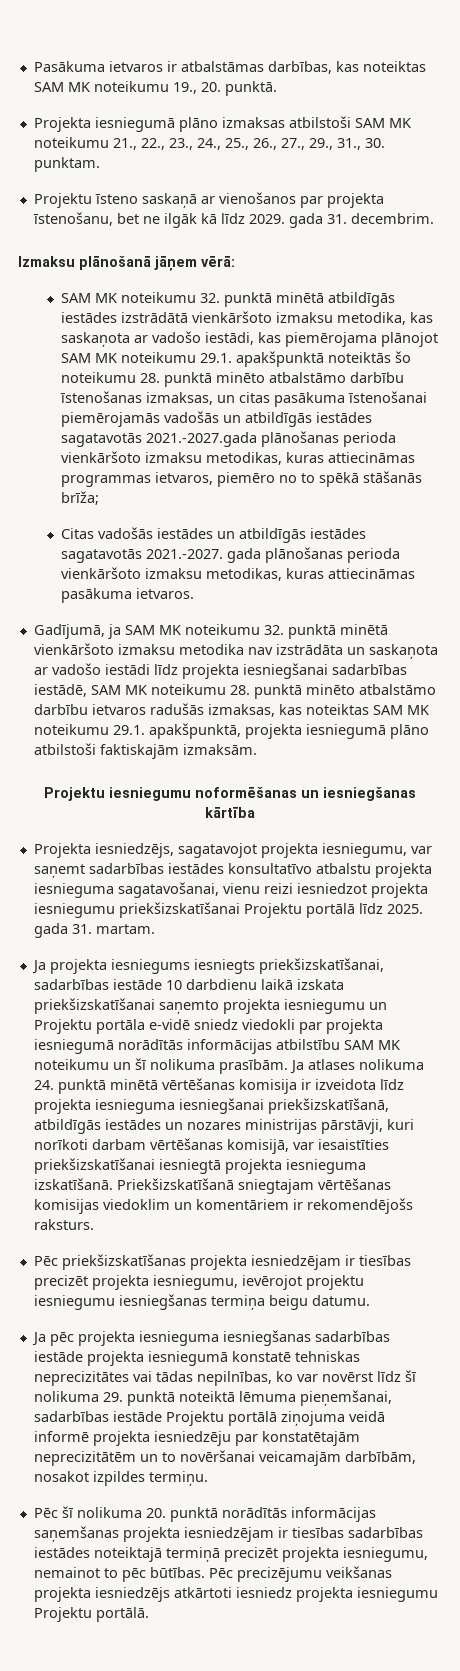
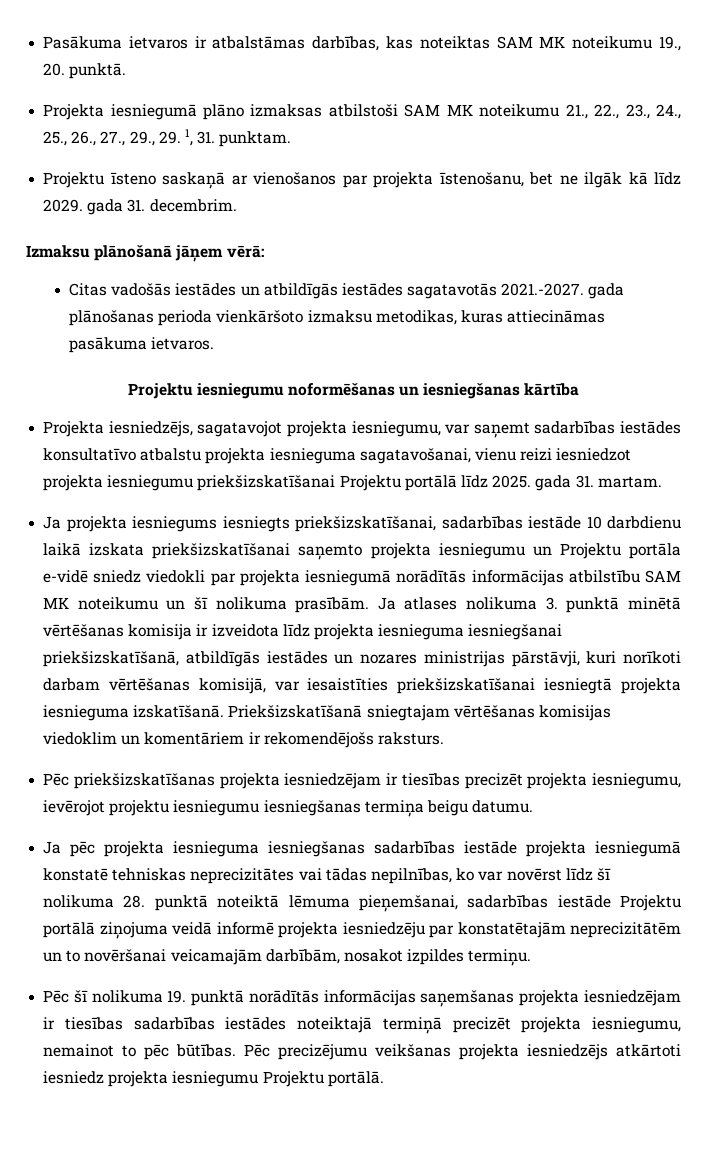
- Projekta iesniegumā plāno izmaksas atbilstoši SAM MK noteikumu 21., 22., 23., 24., 25., 26., 27., 29., 31., 30. punktam.
+ Projekta iesniegumā plāno izmaksas atbilstoši SAM MK noteikumu 21., 22., 23., 24., 25., 26., 27., 29., 29. 1, 31. punktam.
- SAM MK noteikumu 32. punktā minētā atbildīgās iestādes izstrādātā vienkāršoto izmaksu metodika, kas saskaņota ar vadošo iestādi, kas piemērojama plānojot SAM MK noteikumu 29.1. apakšpunktā noteiktās šo noteikumu 28. punktā minēto atbalstāmo darbību īstenošanas izmaksas, un citas pasākuma īstenošanai piemērojamās vadošās un atbildīgās iestādes sagatavotās 2021.-2027.gada plānošanas perioda vienkāršoto izmaksu metodikas, kuras attiecināmas programmas ietvaros, piemēro no to spēkā stāšanās brīža;
- Gadījumā, ja SAM MK noteikumu 32. punktā minētā vienkāršoto izmaksu metodika nav izstrādāta un saskaņota ar vadošo iestādi līdz projekta iesniegšanai sadarbības iestādē, SAM MK noteikumu 28. punktā minēto atbalstāmo darbību ietvaros radušās izmaksas, kas noteiktas SAM MK noteikumu 29.1. apakšpunktā, projekta iesniegumā plāno atbilstoši faktiskajām izmaksām.
- Ja atlases nolikuma 24. punktā minētā vērtēšanas komisija ir izveidota līdz projekta iesnieguma iesniegšanai priekšizskatīšanā, atbildīgās iestādes un nozares ministrijas pārstāvji, kuri norīkoti darbam vērtēšanas komisijā, var iesaistīties priekšizskatīšanai iesniegtā projekta iesnieguma izskatīšanā.
+ Ja atlases nolikuma 3. punktā minētā vērtēšanas komisija ir izveidota līdz projekta iesnieguma iesniegšanai priekšizskatīšanā, atbildīgās iestādes un nozares ministrijas pārstāvji, kuri norīkoti darbam vērtēšanas komisijā, var iesaistīties priekšizskatīšanai iesniegtā projekta iesnieguma izskatīšanā.
- Ja pēc projekta iesnieguma iesniegšanas sadarbības iestāde projekta iesniegumā konstatē tehniskas neprecizitātes vai tādas nepilnības, ko var novērst līdz šī nolikuma 29. punktā noteiktā lēmuma pieņemšanai, sadarbības iestāde Projektu portālā ziņojuma veidā informē projekta iesniedzēju par konstatētajām neprecizitātēm un to novēršanai veicamajām darbībām, nosakot izpildes termiņu.
+ Ja pēc projekta iesnieguma iesniegšanas sadarbības iestāde projekta iesniegumā konstatē tehniskas neprecizitātes vai tādas nepilnības, ko var novērst līdz šī nolikuma 28. punktā noteiktā lēmuma pieņemšanai, sadarbības iestāde Projektu portālā ziņojuma veidā informē projekta iesniedzēju par konstatētajām neprecizitātēm un to novēršanai veicamajām darbībām, nosakot izpildes termiņu.
- Pēc šī nolikuma 20. punktā norādītās informācijas saņemšanas projekta iesniedzējam ir tiesības sadarbības iestādes noteiktajā termiņā precizēt projekta iesniegumu, nemainot to pēc būtības.
+ Pēc šī nolikuma 19. punktā norādītās informācijas saņemšanas projekta iesniedzējam ir tiesības sadarbības iestādes noteiktajā termiņā precizēt projekta iesniegumu, nemainot to pēc būtības.

